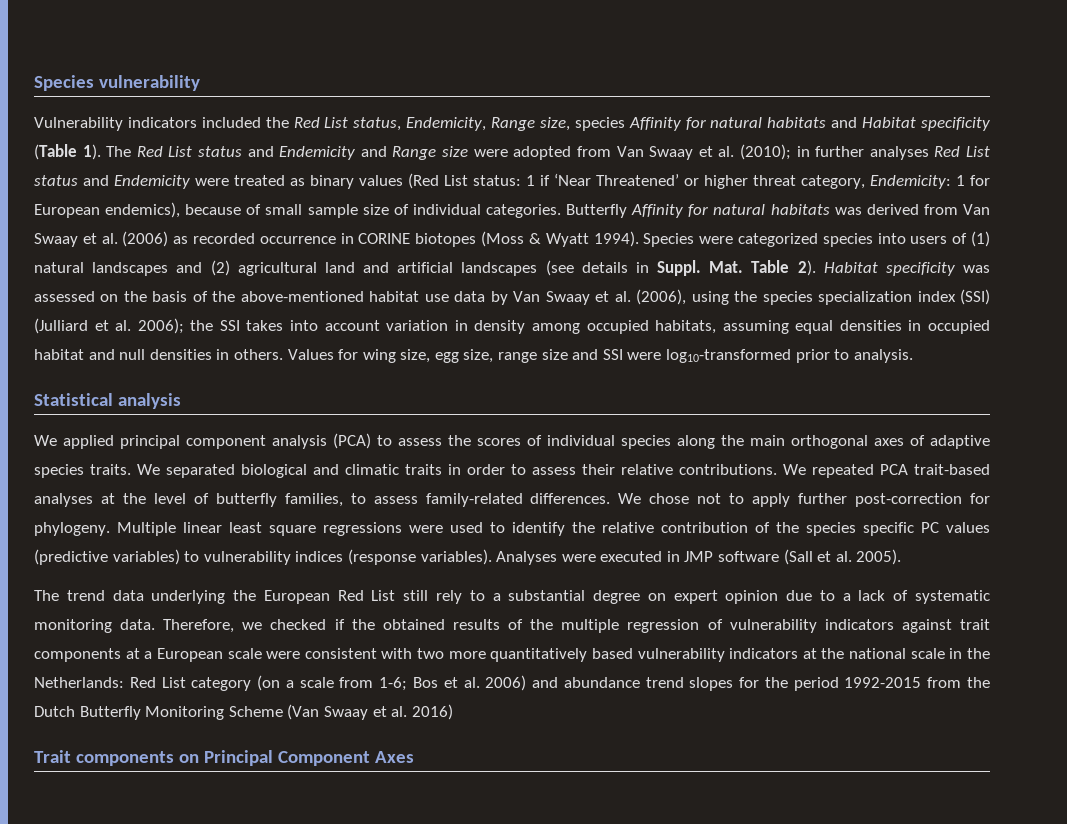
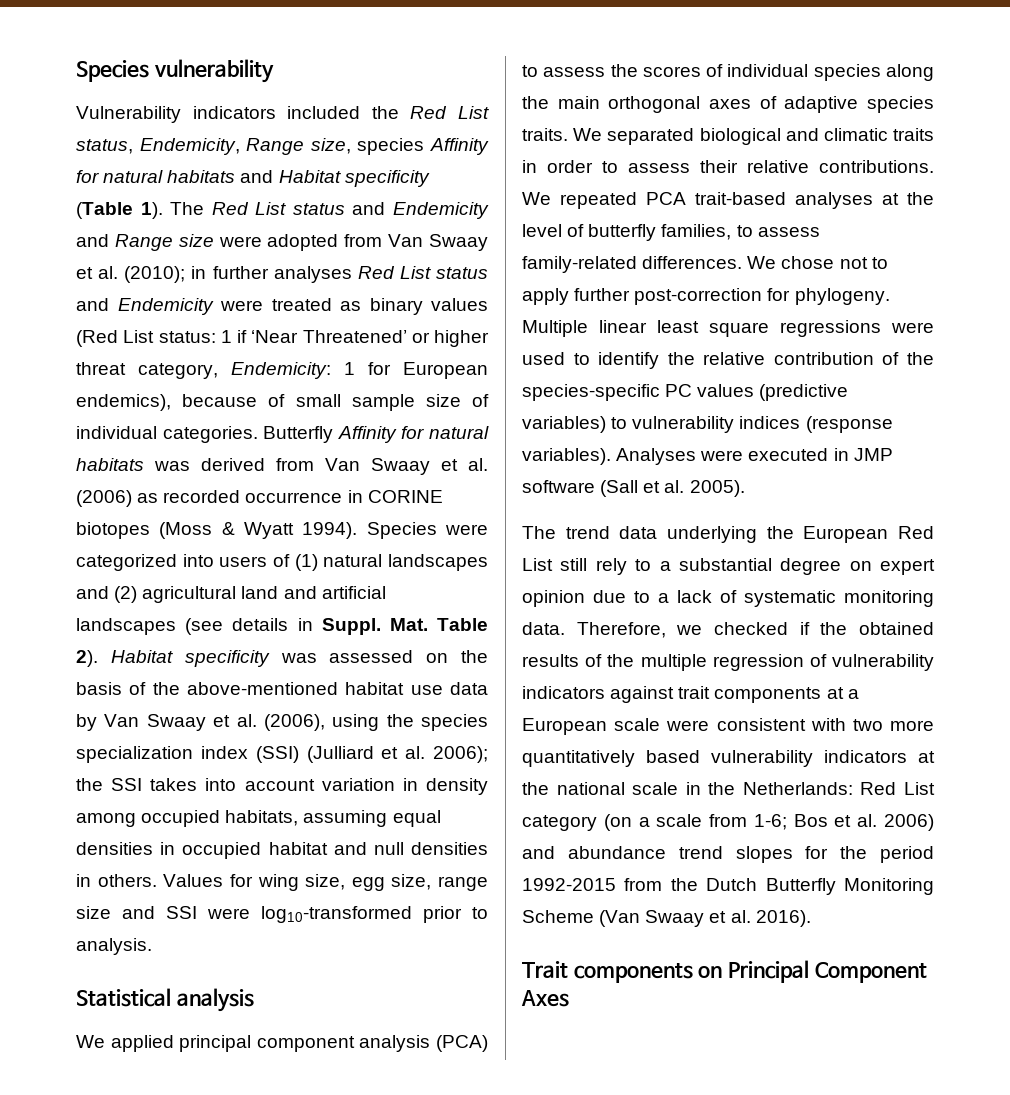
- Species were categorized species into users of (1) natural landscapes and (2) agricultural land and artificial landscapes (see details in Suppl.
+ Species were categorized into users of (1) natural landscapes and (2) agricultural land and artificial landscapes (see details in Suppl.
- Multiple linear least square regressions were used to identify the relative contribution of the species specific PC values (predictive variables) to vulnerability indices (response variables).
+ Multiple linear least square regressions were used to identify the relative contribution of the species-specific PC values (predictive variables) to vulnerability indices (response variables).
- Bos et al. 2006) and abundance trend slopes for the period 1992-2015 from the Dutch Butterfly Monitoring Scheme (Van Swaay et al. 2016)
+ Bos et al. 2006) and abundance trend slopes for the period 1992-2015 from the Dutch Butterfly Monitoring Scheme (Van Swaay et al. 2016).

